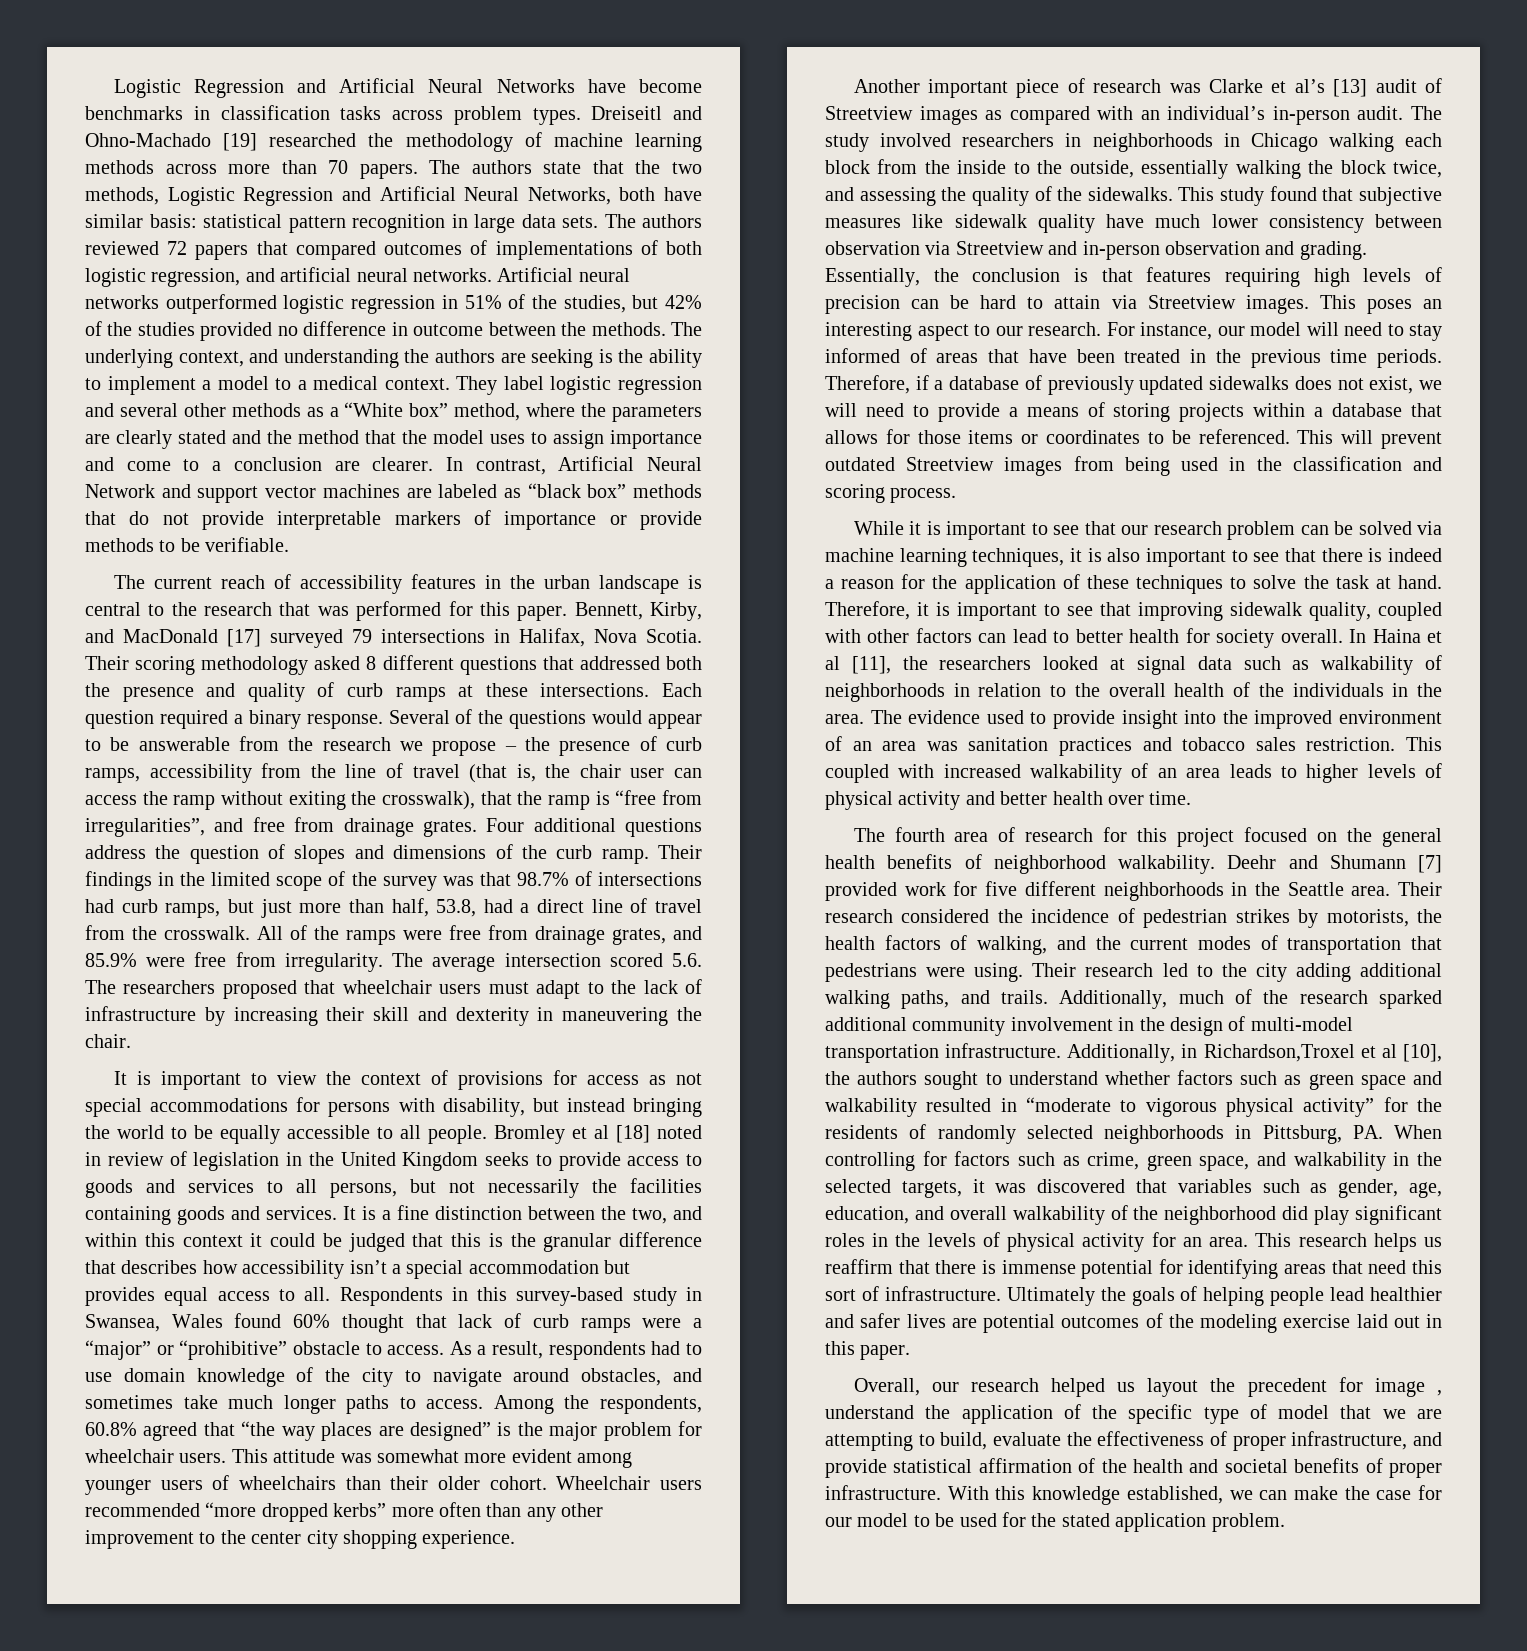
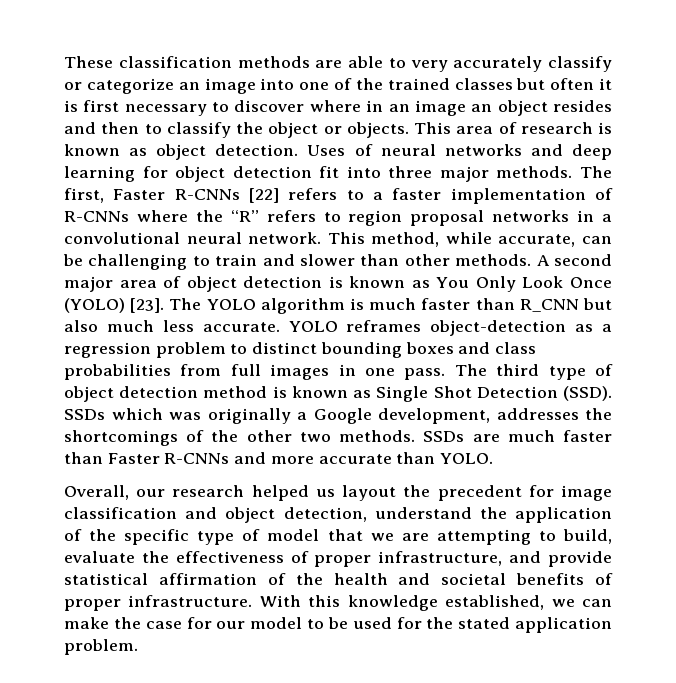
- Logistic Regression and Artificial Neural Networks have become benchmarks in classification tasks across problem types. Dreiseitl and Ohno-Machado [19] researched the methodology of machine learning methods across more than 70 papers. The authors state that the two methods, Logistic Regression and Artificial Neural Networks, both have similar basis: statistical pattern recognition in large data sets. The authors reviewed 72 papers that compared outcomes of implementations of both logistic regression, and artificial neural networks. Artificial neural networks outperformed logistic regression in 51% of the studies, but 42% of the studies provided no difference in outcome between the methods. The underlying context, and understanding the authors are seeking is the ability to implement a model to a medical context. They label logistic regression and several other methods as a “White box” method, where the parameters are clearly stated and the method that the model uses to assign importance and come to a conclusion are clearer. In contrast, Artificial Neural Network and support vector machines are labeled as “black box” methods that do not provide interpretable markers of importance or provide methods to be verifiable.
- The current reach of accessibility features in the urban landscape is central to the research that was performed for this paper. Bennett, Kirby, and MacDonald [17] surveyed 79 intersections in Halifax, Nova Scotia. Their scoring methodology asked 8 different questions that addressed both the presence and quality of curb ramps at these intersections. Each question required a binary response. Several of the questions would appear to be answerable from the research we propose – the presence of curb ramps, accessibility from the line of travel (that is, the chair user can access the ramp without exiting the crosswalk), that the ramp is “free from irregularities”, and free from drainage grates. Four additional questions address the question of slopes and dimensions of the curb ramp. Their findings in the limited scope of the survey was that 98.7% of intersections had curb ramps, but just more than half, 53.8, had a direct line of travel from the crosswalk. All of the ramps were free from drainage grates, and 85.9% were free from irregularity. The average intersection scored 5.6. The researchers proposed that wheelchair users must adapt to the lack of infrastructure by increasing their skill and dexterity in maneuvering the chair.
- It is important to view the context of provisions for access as not special accommodations for persons with disability, but instead bringing the world to be equally accessible to all people. Bromley et al [18] noted in review of legislation in the United Kingdom seeks to provide access to goods and services to all persons, but not necessarily the facilities containing goods and services. It is a fine distinction between the two, and within this context it could be judged that this is the granular difference that describes how accessibility isn’t a special accommodation but provides equal access to all. Respondents in this survey-based study in Swansea, Wales found 60% thought that lack of curb ramps were a “major” or “prohibitive” obstacle to access. As a result, respondents had to use domain knowledge of the city to navigate around obstacles, and sometimes take much longer paths to access. Among the respondents, 60.8% agreed that “the way places are designed” is the major problem for wheelchair users. This attitude was somewhat more evident among younger users of wheelchairs than their older cohort. Wheelchair users recommended “more dropped kerbs” more often than any other improvement to the center city shopping experience.
- Another important piece of research was Clarke et al’s [13] audit of Streetview images as compared with an individual’s in-person audit. The study involved researchers in neighborhoods in Chicago walking each block from the inside to the outside, essentially walking the block twice, and assessing the quality of the sidewalks. This study found that subjective measures like sidewalk quality have much lower consistency between observation via Streetview and in-person observation and grading. Essentially, the conclusion is that features requiring high levels of precision can be hard to attain via Streetview images. This poses an interesting aspect to our research. For instance, our model will need to stay informed of areas that have been treated in the previous time periods. Therefore, if a database of previously updated sidewalks does not exist, we will need to provide a means of storing projects within a database that allows for those items or coordinates to be referenced. This will prevent outdated Streetview images from being used in the classification and scoring process.
- While it is important to see that our research problem can be solved via machine learning techniques, it is also important to see that there is indeed a reason for the application of these techniques to solve the task at hand. Therefore, it is important to see that improving sidewalk quality, coupled with other factors can lead to better health for society overall. In Haina et al [11], the researchers looked at signal data such as walkability of neighborhoods in relation to the overall health of the individuals in the area. The evidence used to provide insight into the improved environment of an area was sanitation practices and tobacco sales restriction. This coupled with increased walkability of an area leads to higher levels of physical activity and better health over time.
- The fourth area of research for this project focused on the general health benefits of neighborhood walkability. Deehr and Shumann [7] provided work for five different neighborhoods in the Seattle area. Their research considered the incidence of pedestrian strikes by motorists, the health factors of walking, and the current modes of transportation that pedestrians were using. Their research led to the city adding additional walking paths, and trails. Additionally, much of the research sparked additional community involvement in the design of multi-model transportation infrastructure. Additionally, in Richardson,Troxel et al [10], the authors sought to understand whether factors such as green space and walkability resulted in “moderate to vigorous physical activity” for the residents of randomly selected neighborhoods in Pittsburg, PA. When controlling for factors such as crime, green space, and walkability in the selected targets, it was discovered that variables such as gender, age, education, and overall walkability of the neighborhood did play significant roles in the levels of physical activity for an area. This research helps us reaffirm that there is immense potential for identifying areas that need this sort of infrastructure. Ultimately the goals of helping people lead healthier and safer lives are potential outcomes of the modeling exercise laid out in this paper.
+ These classification methods are able to very accurately classify or categorize an image into one of the trained classes but often it is first necessary to discover where in an image an object resides and then to classify the object or objects. This area of research is known as object detection. Uses of neural networks and deep learning for object detection fit into three major methods. The first, Faster R-CNNs [22] refers to a faster implementation of R-CNNs where the “R” refers to region proposal networks in a convolutional neural network. This method, while accurate, can be challenging to train and slower than other methods. A second major area of object detection is known as You Only Look Once (YOLO) [23]. The YOLO algorithm is much faster than R_CNN but also much less accurate. YOLO reframes object-detection as a regression problem to distinct bounding boxes and class probabilities from full images in one pass. The third type of object detection method is known as Single Shot Detection (SSD). SSDs which was originally a Google development, addresses the shortcomings of the other two methods. SSDs are much faster than Faster R-CNNs and more accurate than YOLO.
- Overall, our research helped us layout the precedent for image , understand the application of the specific type of model that we are attempting to build, evaluate the effectiveness of proper infrastructure, and provide statistical affirmation of the health and societal benefits of proper infrastructure.
+ Overall, our research helped us layout the precedent for image classification and object detection, understand the application of the specific type of model that we are attempting to build, evaluate the effectiveness of proper infrastructure, and provide statistical affirmation of the health and societal benefits of proper infrastructure.

